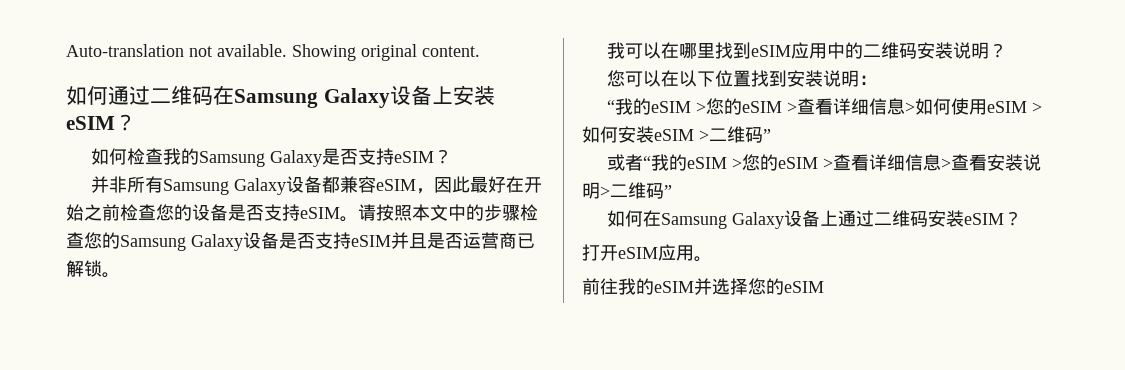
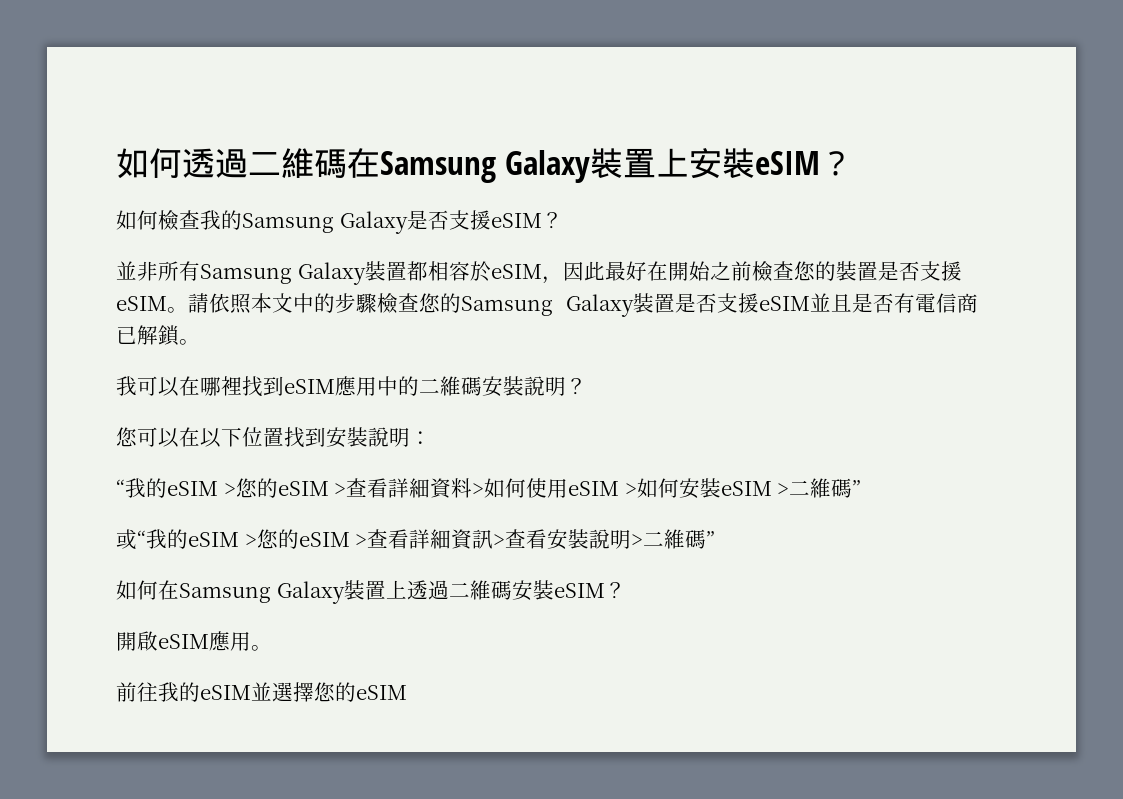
- Auto-translation not available. Showing original content.
- 如何通过二维码在Samsung Galaxy设备上安装eSIM？
+ 如何透過二維碼在Samsung Galaxy裝置上安裝eSIM？
- 如何检查我的Samsung Galaxy是否支持eSIM？
- 并非所有Samsung Galaxy设备都兼容eSIM，因此最好在开始之前检查您的设备是否支持eSIM。请按照本文中的步骤检查您的Samsung Galaxy设备是否支持eSIM并且是否运营商已解锁。
+ 如何檢查我的Samsung Galaxy是否支援eSIM？
+ 並非所有Samsung Galaxy裝置都相容於eSIM，因此最好在開始之前檢查您的裝置是否支援eSIM。請依照本文中的步驟檢查您的Samsung Galaxy裝置是否支援eSIM並且是否有電信商已解鎖。
- 我可以在哪里找到eSIM应用中的二维码安装说明？
+ 我可以在哪裡找到eSIM應用中的二維碼安裝說明？
- 您可以在以下位置找到安装说明：
+ 您可以在以下位置找到安裝說明：
- “我的eSIM >您的eSIM >查看详细信息>如何使用eSIM >如何安装eSIM >二维码”
+ “我的eSIM >您的eSIM >查看詳細資料>如何使用eSIM >如何安裝eSIM >二維碼”
- 或者“我的eSIM >您的eSIM >查看详细信息>查看安装说明>二维码”
+ 或“我的eSIM >您的eSIM >查看詳細資訊>查看安裝說明>二維碼”
- 如何在Samsung Galaxy设备上通过二维码安装eSIM？
- 打开eSIM应用。
+ 如何在Samsung Galaxy裝置上透過二維碼安裝eSIM？
+ 開啟eSIM應用。
- 前往我的eSIM并选择您的eSIM
+ 前往我的eSIM並選擇您的eSIM

